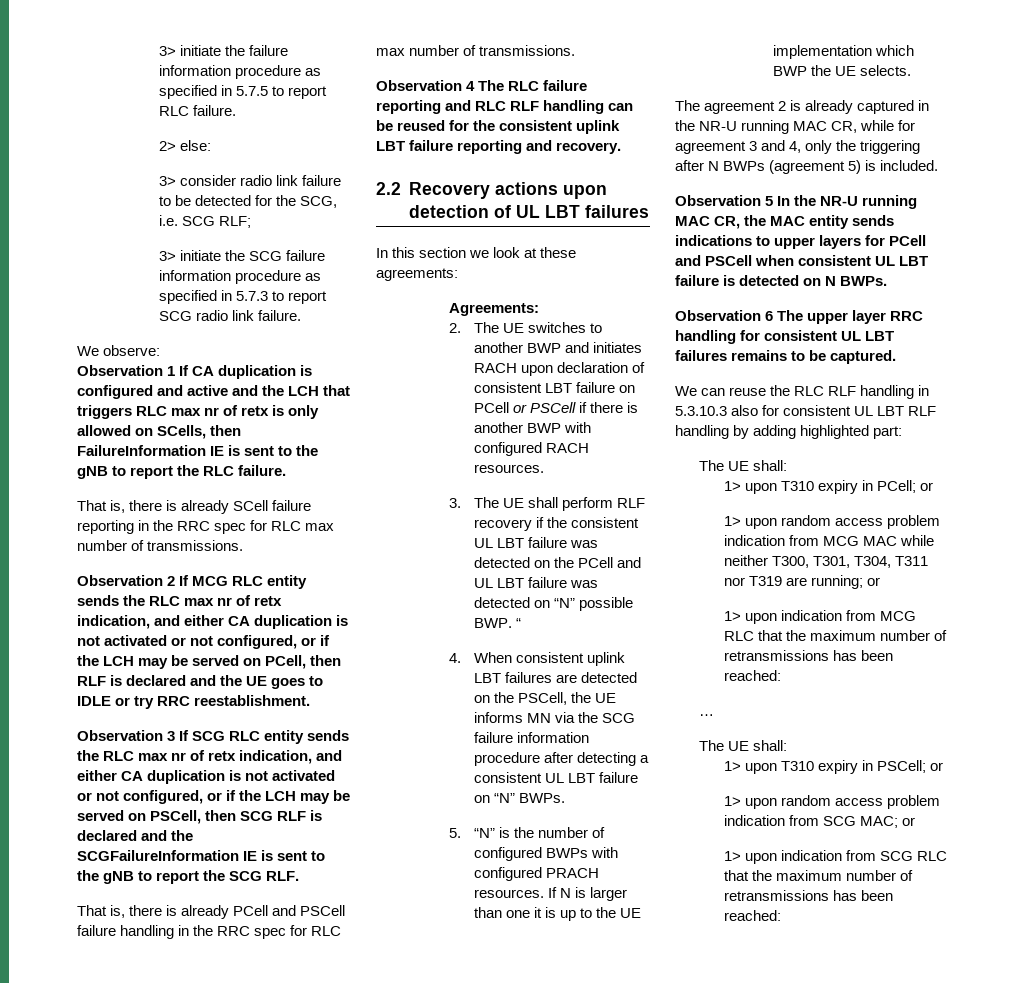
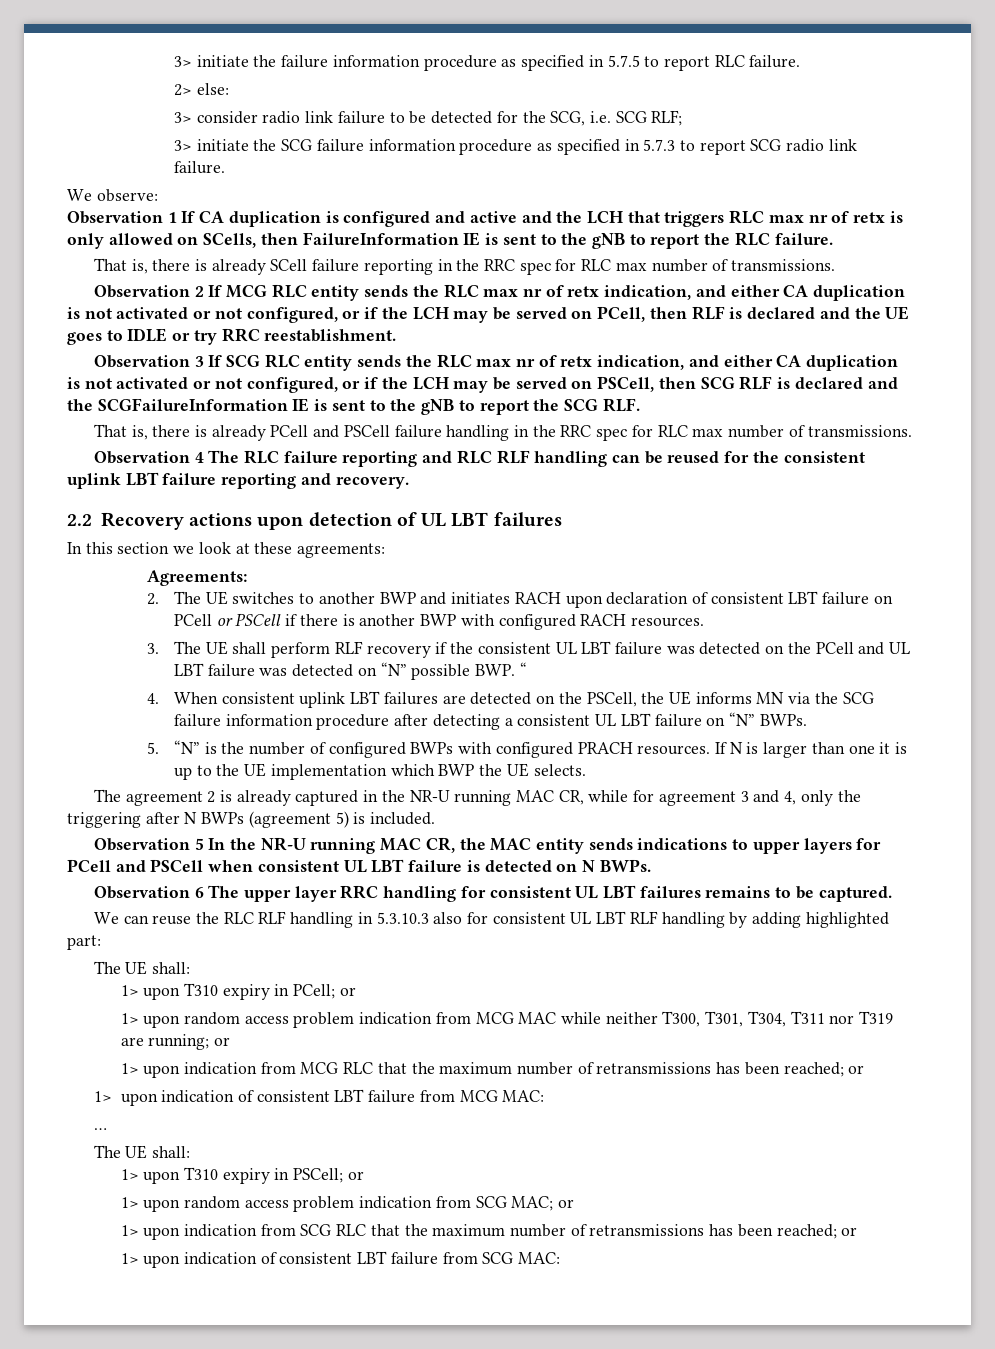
- 1> upon indication from MCG RLC that the maximum number of retransmissions has been reached:
+ 1> upon indication from MCG RLC that the maximum number of retransmissions has been reached; or
+ 1> upon indication of consistent LBT failure from MCG MAC:
- 1> upon indication from SCG RLC that the maximum number of retransmissions has been reached:
+ 1> upon indication from SCG RLC that the maximum number of retransmissions has been reached; or
+ 1> upon indication of consistent LBT failure from SCG MAC:

